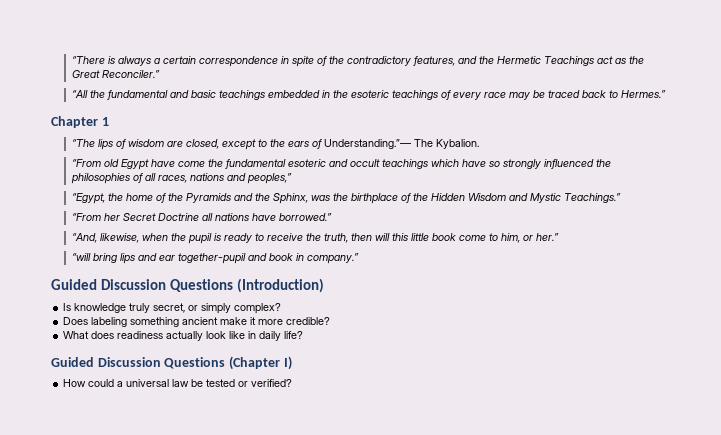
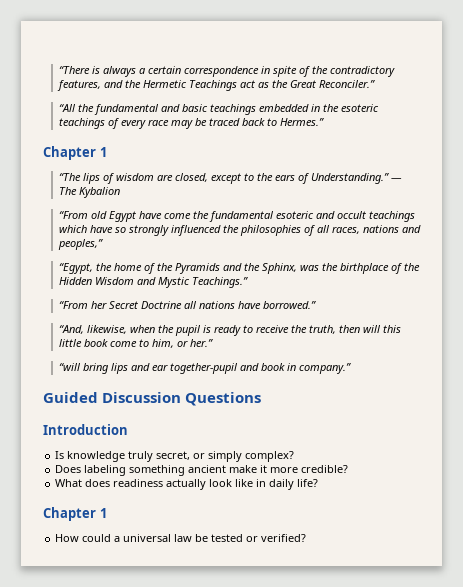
- “The lips of wisdom are closed, except to the ears of Understanding.”— The Kybalion.
+ “The lips of wisdom are closed, except to the ears of Understanding.” — The Kybalion
- Guided Discussion Questions (Introduction)
+ Guided Discussion Questions
+ Introduction
  What does readiness actually look like in daily life?
- Guided Discussion Questions (Chapter I)
+ Chapter 1

